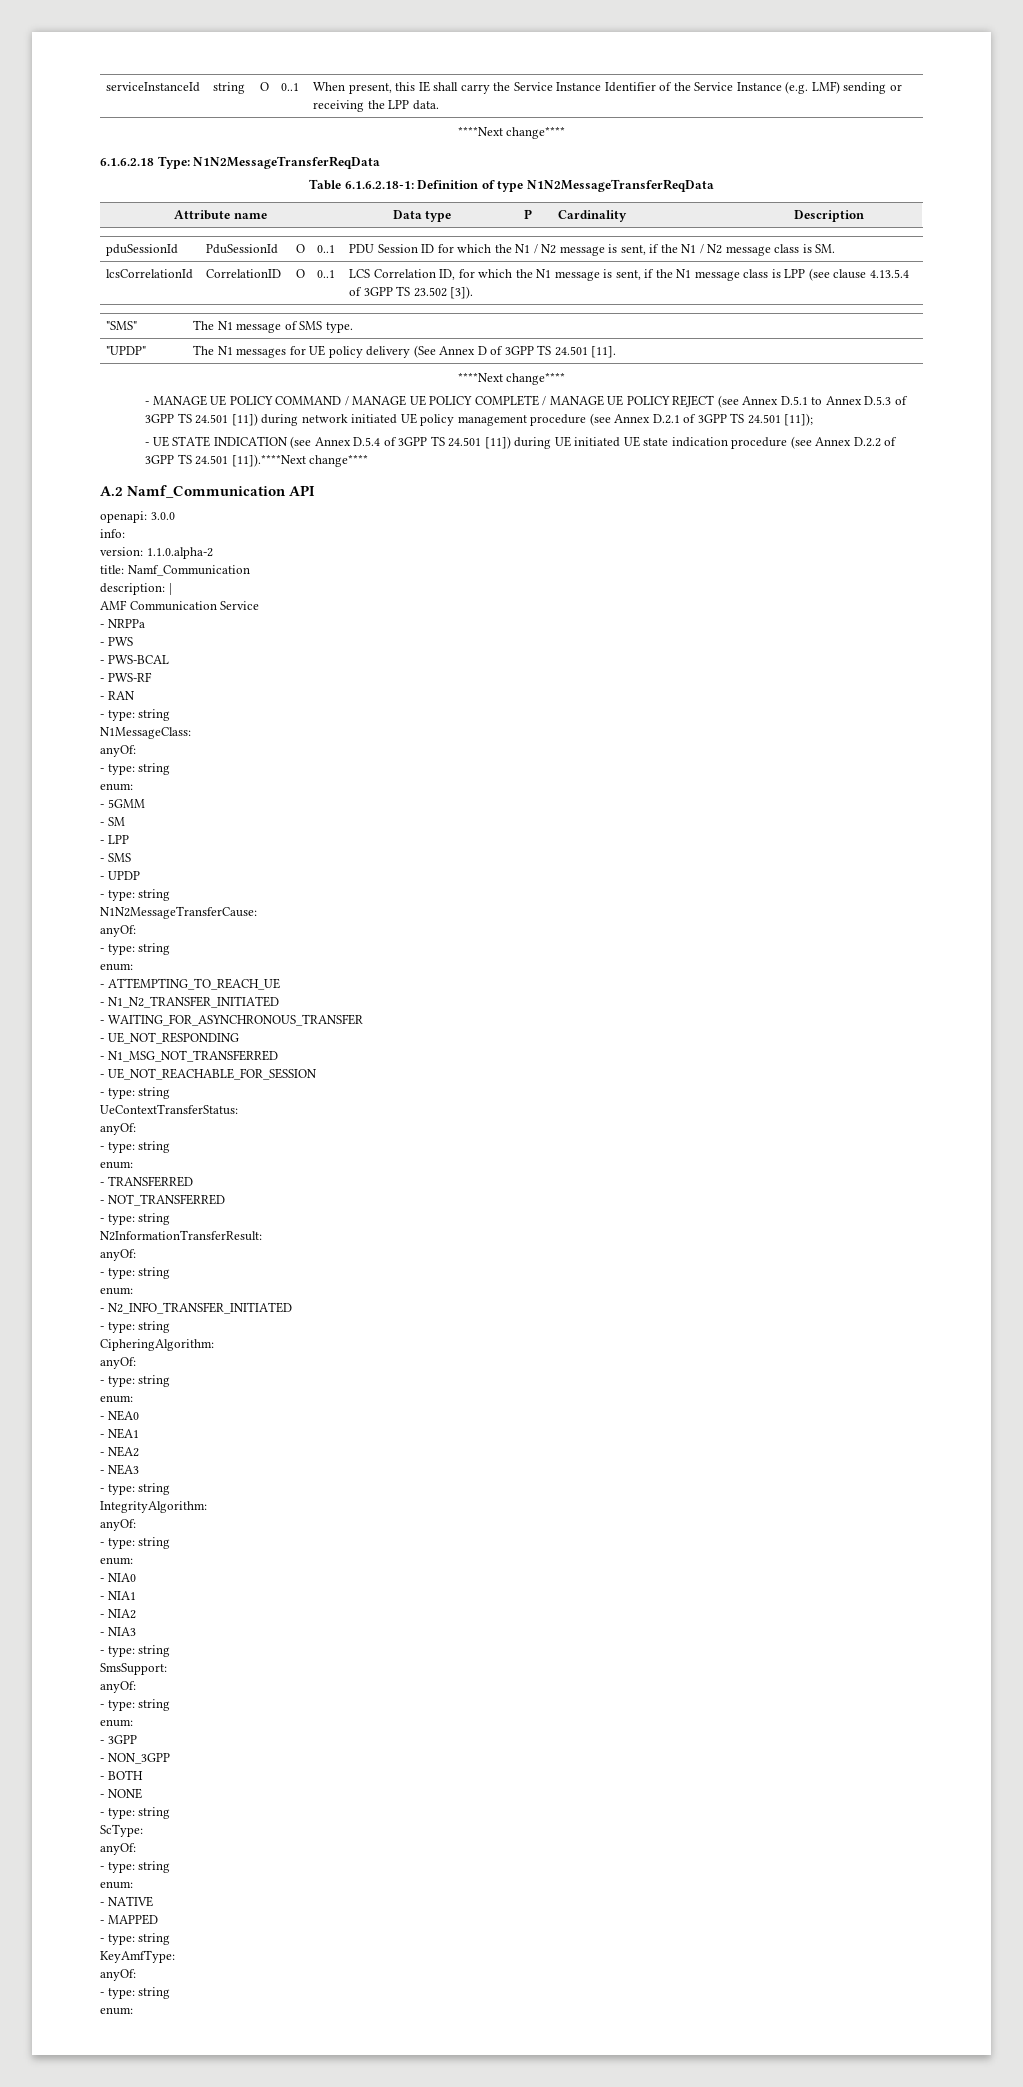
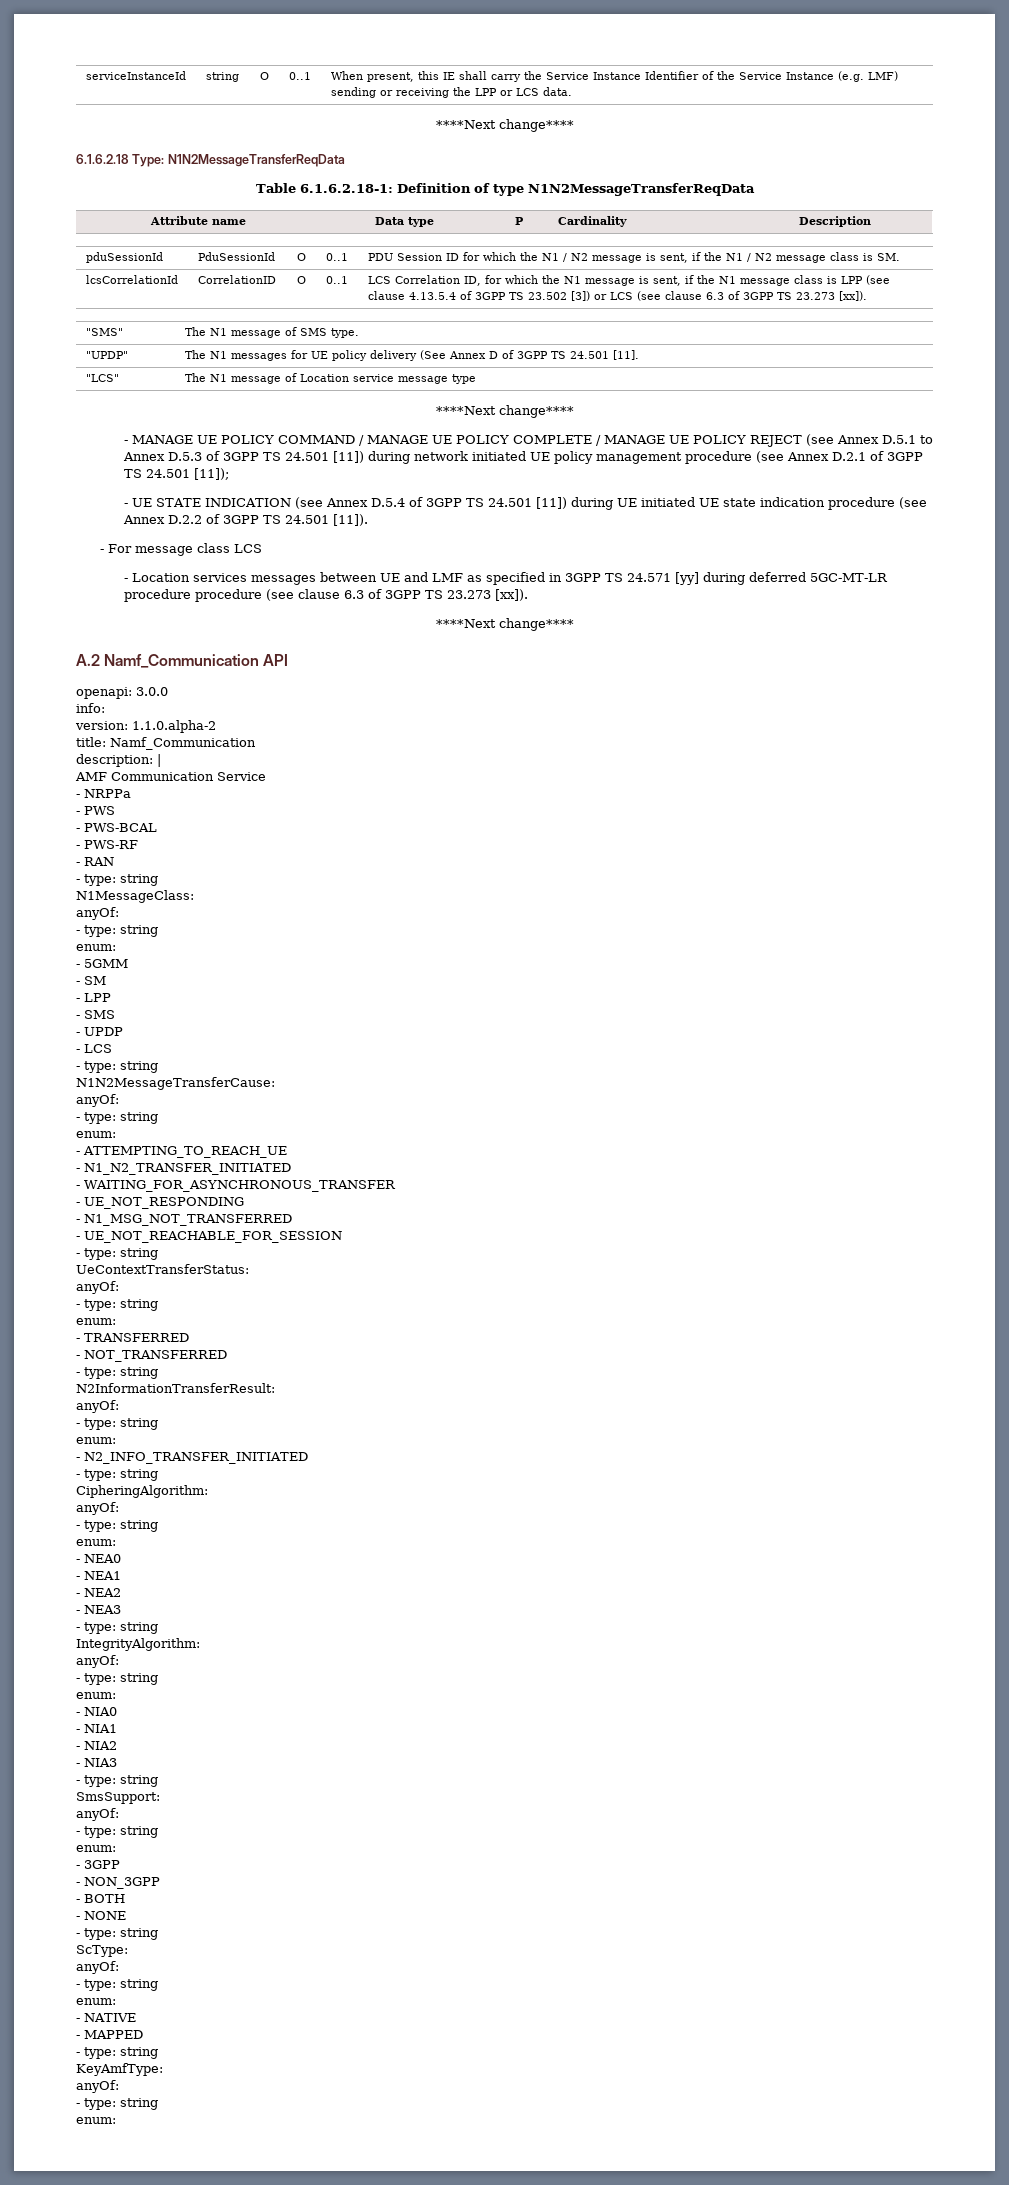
- serviceInstanceId | string | O | 0..1 | When present, this IE shall carry the Service Instance Identifier of the Service Instance (e.g. LMF) sending or receiving the LPP data.
+ serviceInstanceId | string | O | 0..1 | When present, this IE shall carry the Service Instance Identifier of the Service Instance (e.g. LMF) sending or receiving the LPP or LCS data.
- lcsCorrelationId | CorrelationID | O | 0..1 | LCS Correlation ID, for which the N1 message is sent, if the N1 message class is LPP (see clause 4.13.5.4 of 3GPP TS 23.502 [3]).
+ lcsCorrelationId | CorrelationID | O | 0..1 | LCS Correlation ID, for which the N1 message is sent, if the N1 message class is LPP (see clause 4.13.5.4 of 3GPP TS 23.502 [3]) or LCS (see clause 6.3 of 3GPP TS 23.273 [xx]).
+ "LCS" | The N1 message of Location service message type
- - UE STATE INDICATION (see Annex D.5.4 of 3GPP TS 24.501 [11]) during UE initiated UE state indication procedure (see Annex D.2.2 of 3GPP TS 24.501 [11]).****Next change****
+ - UE STATE INDICATION (see Annex D.5.4 of 3GPP TS 24.501 [11]) during UE initiated UE state indication procedure (see Annex D.2.2 of 3GPP TS 24.501 [11]).
+ - For message class LCS
+ - Location services messages between UE and LMF as specified in 3GPP TS 24.571 [yy] during deferred 5GC-MT-LR procedure procedure (see clause 6.3 of 3GPP TS 23.273 [xx]).
+ ****Next change****
+ - LCS

